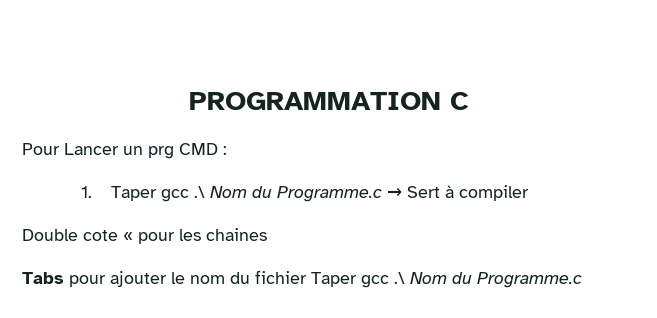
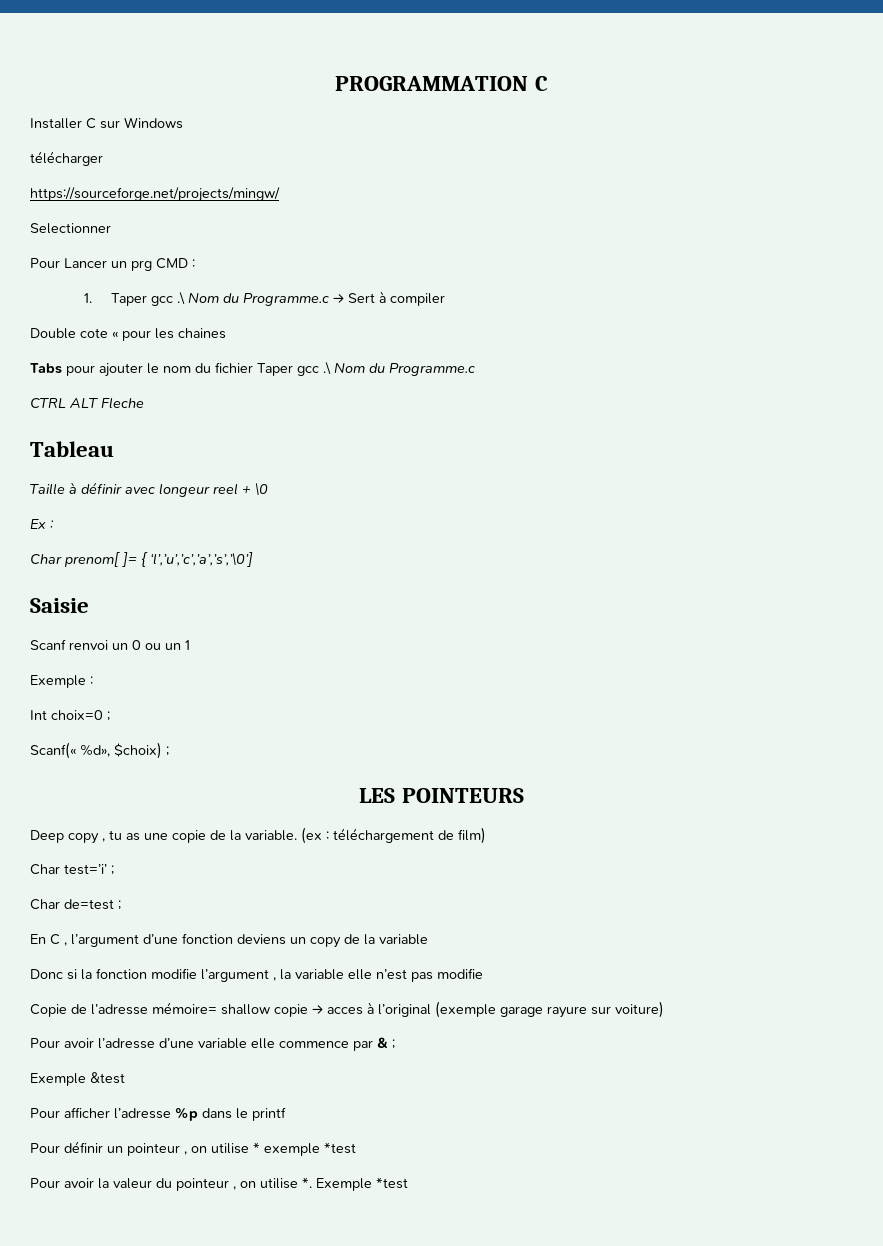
+ Installer C sur Windows
+ télécharger
+ https://sourceforge.net/projects/mingw/
+ Selectionner
+ CTRL ALT Fleche
+ Tableau
+ Taille à définir avec longeur reel + \0
+ Ex :
+ Char prenom[ ]= { ‘l’,’u’,’c’,’a’,’s’,’\0’]
+ Saisie
+ Scanf renvoi un 0 ou un 1
+ Exemple :
+ Int choix=0 ;
+ Scanf(« %d», $choix) ;
+ LES POINTEURS
+ Deep copy , tu as une copie de la variable. (ex : téléchargement de film)
+ Char test=’i’ ;
+ Char de=test ;
+ En C , l’argument d’une fonction deviens un copy de la variable
+ Donc si la fonction modifie l’argument , la variable elle n’est pas modifie
+ Copie de l’adresse mémoire= shallow copie → acces à l’original (exemple garage rayure sur voiture)
+ Pour avoir l’adresse d’une variable elle commence par & ;
+ Exemple &test
+ Pour afficher l’adresse %p dans le printf
+ Pour définir un pointeur , on utilise * exemple *test
+ Pour avoir la valeur du pointeur , on utilise *. Exemple *test

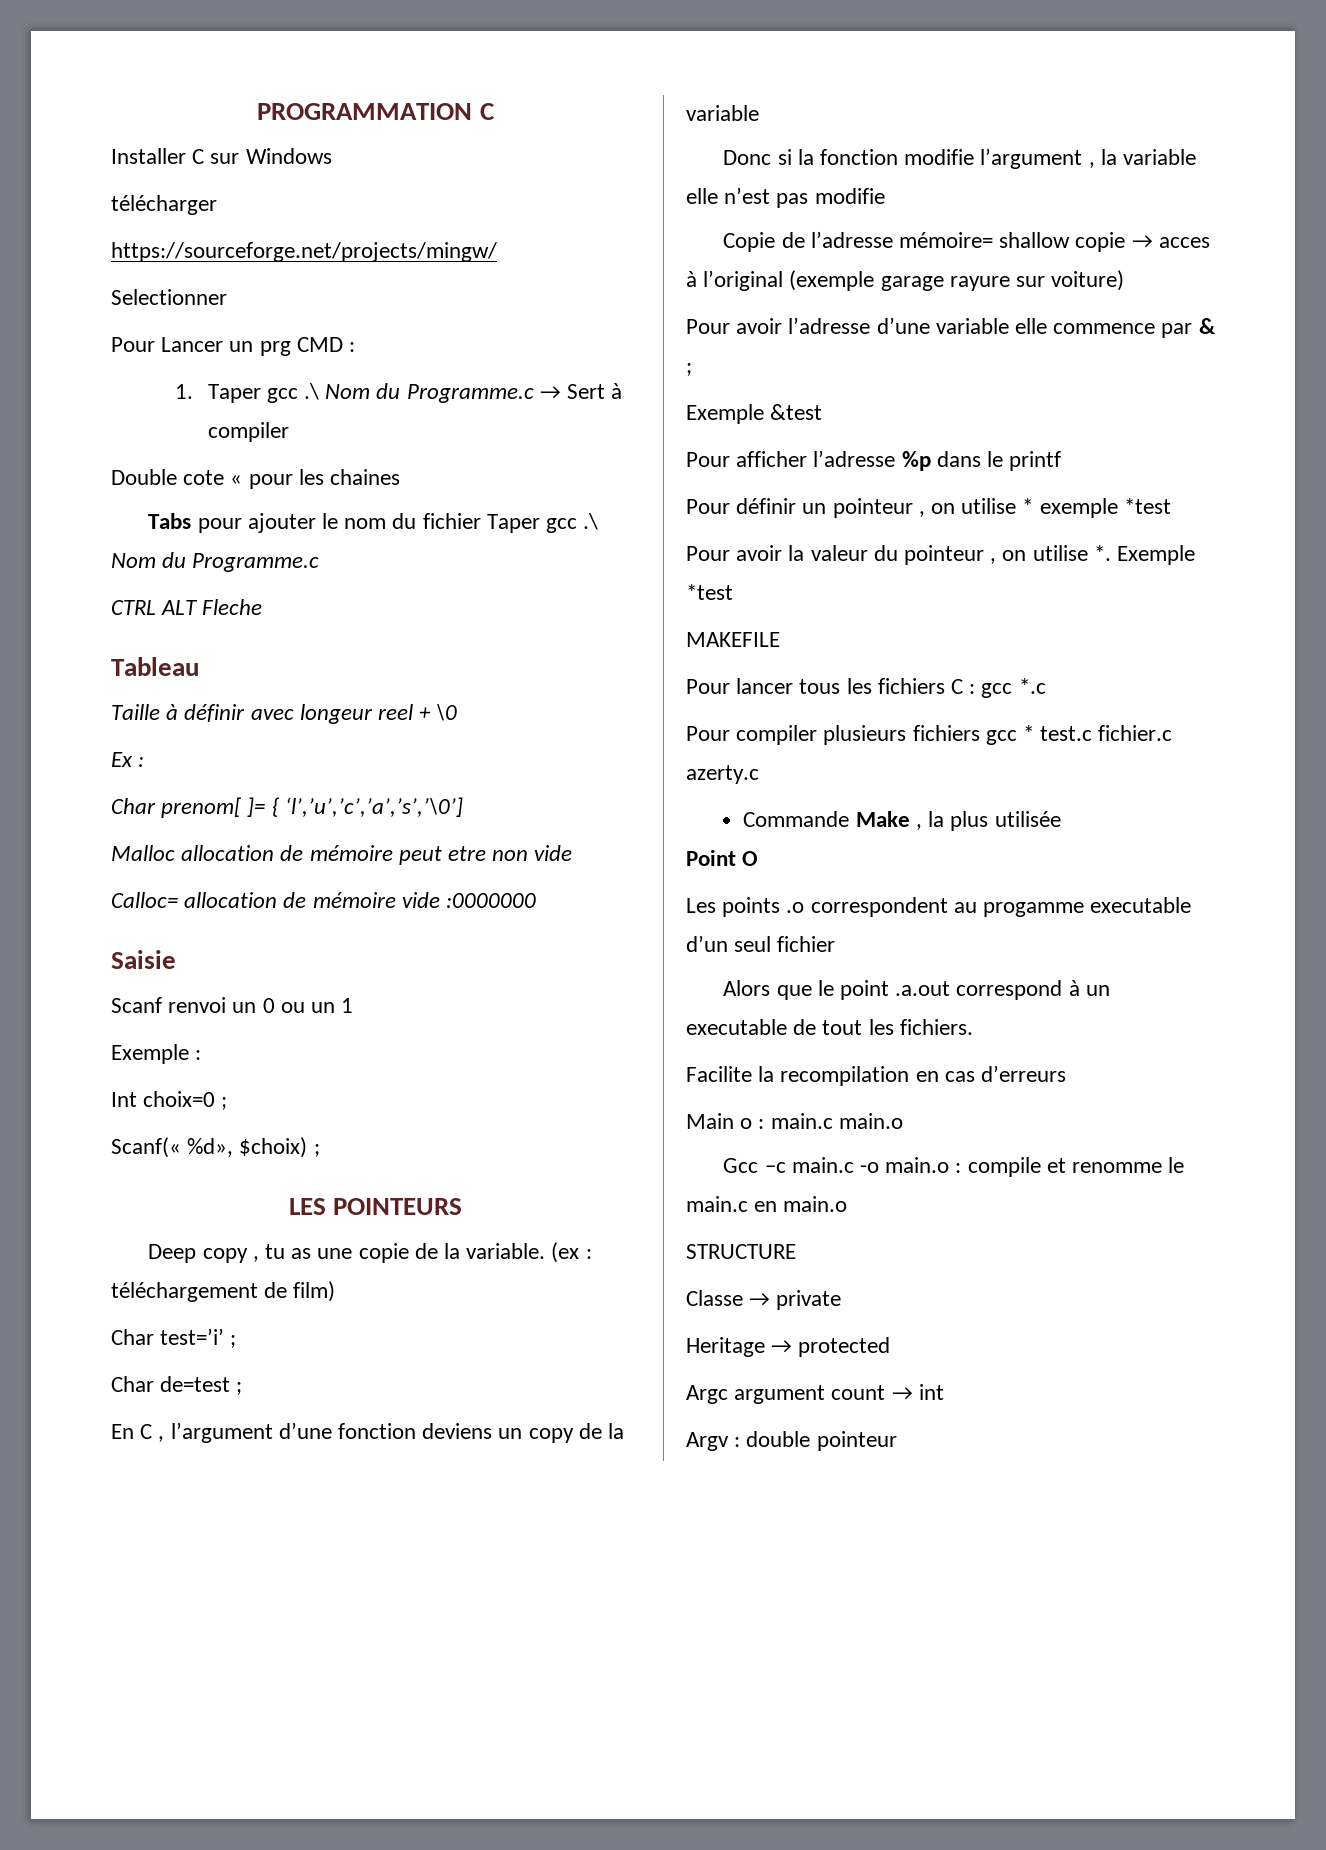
+ Malloc allocation de mémoire peut etre non vide
+ Calloc= allocation de mémoire vide :0000000
+ MAKEFILE
+ Pour lancer tous les fichiers C : gcc *.c
+ Pour compiler plusieurs fichiers gcc * test.c fichier.c azerty.c
+ Commande Make , la plus utilisée
+ Point O
+ Les points .o correspondent au progamme executable d’un seul fichier
+ Alors que le point .a.out correspond à un executable de tout les fichiers.
+ Facilite la recompilation en cas d’erreurs
+ Main o : main.c main.o
+ Gcc –c main.c -o main.o : compile et renomme le main.c en main.o
+ STRUCTURE
+ Classe → private
+ Heritage → protected
+ Argc argument count → int
+ Argv : double pointeur

